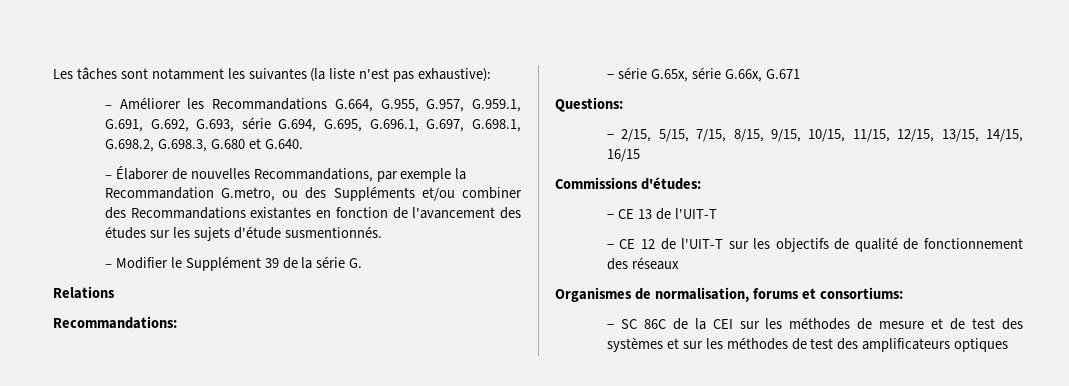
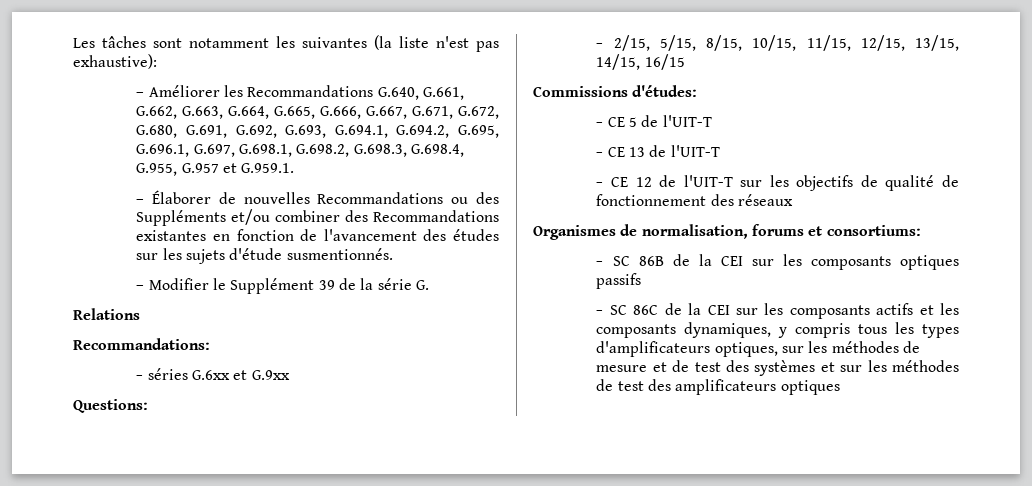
- – Améliorer les Recommandations G.664, G.955, G.957, G.959.1, G.691, G.692, G.693, série G.694, G.695, G.696.1, G.697, G.698.1, G.698.2, G.698.3, G.680 et G.640.
+ – Améliorer les Recommandations G.640, G.661, G.662, G.663, G.664, G.665, G.666, G.667, G.671, G.672, G.680, G.691, G.692, G.693, G.694.1, G.694.2, G.695, G.696.1, G.697, G.698.1, G.698.2, G.698.3, G.698.4, G.955, G.957 et G.959.1.
- – Élaborer de nouvelles Recommandations, par exemple la Recommandation G.metro, ou des Suppléments et/ou combiner des Recommandations existantes en fonction de l'avancement des études sur les sujets d'étude susmentionnés.
+ – Élaborer de nouvelles Recommandations ou des Suppléments et/ou combiner des Recommandations existantes en fonction de l'avancement des études sur les sujets d'étude susmentionnés.
- − série G.65x, série G.66x, G.671
+ − séries G.6xx et G.9xx
- − 2/15, 5/15, 7/15, 8/15, 9/15, 10/15, 11/15, 12/15, 13/15, 14/15, 16/15
+ − 2/15, 5/15, 8/15, 10/15, 11/15, 12/15, 13/15, 14/15, 16/15
+ − CE 5 de l'UIT-T
+ − SC 86B de la CEI sur les composants optiques passifs
- − SC 86C de la CEI sur les méthodes de mesure et de test des systèmes et sur les méthodes de test des amplificateurs optiques
+ − SC 86C de la CEI sur les composants actifs et les composants dynamiques, y compris tous les types d'amplificateurs optiques, sur les méthodes de mesure et de test des systèmes et sur les méthodes de test des amplificateurs optiques

